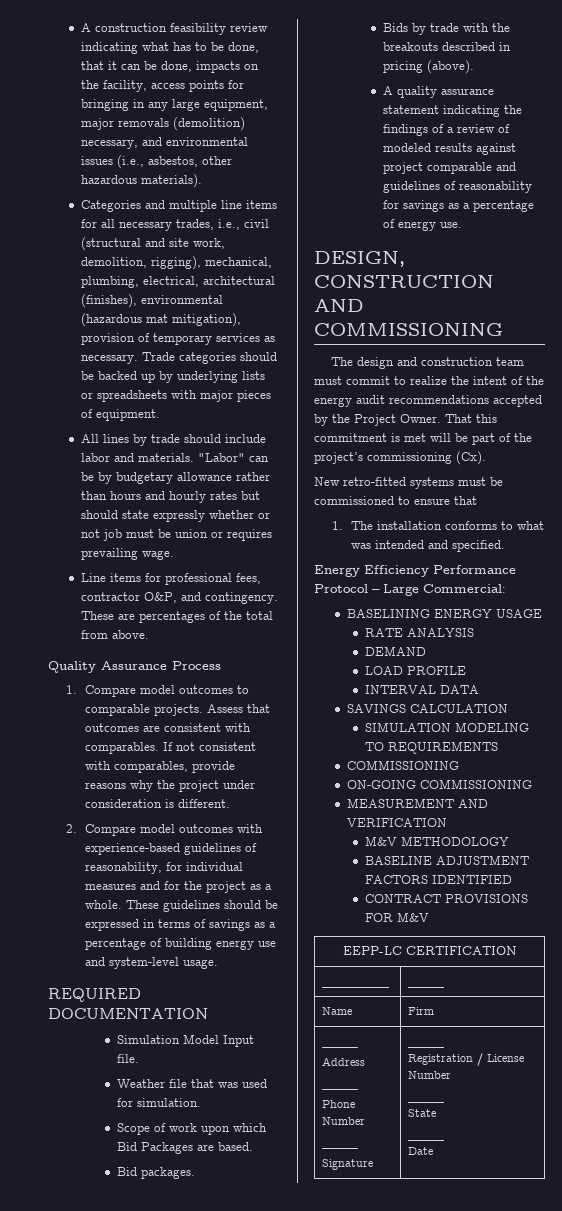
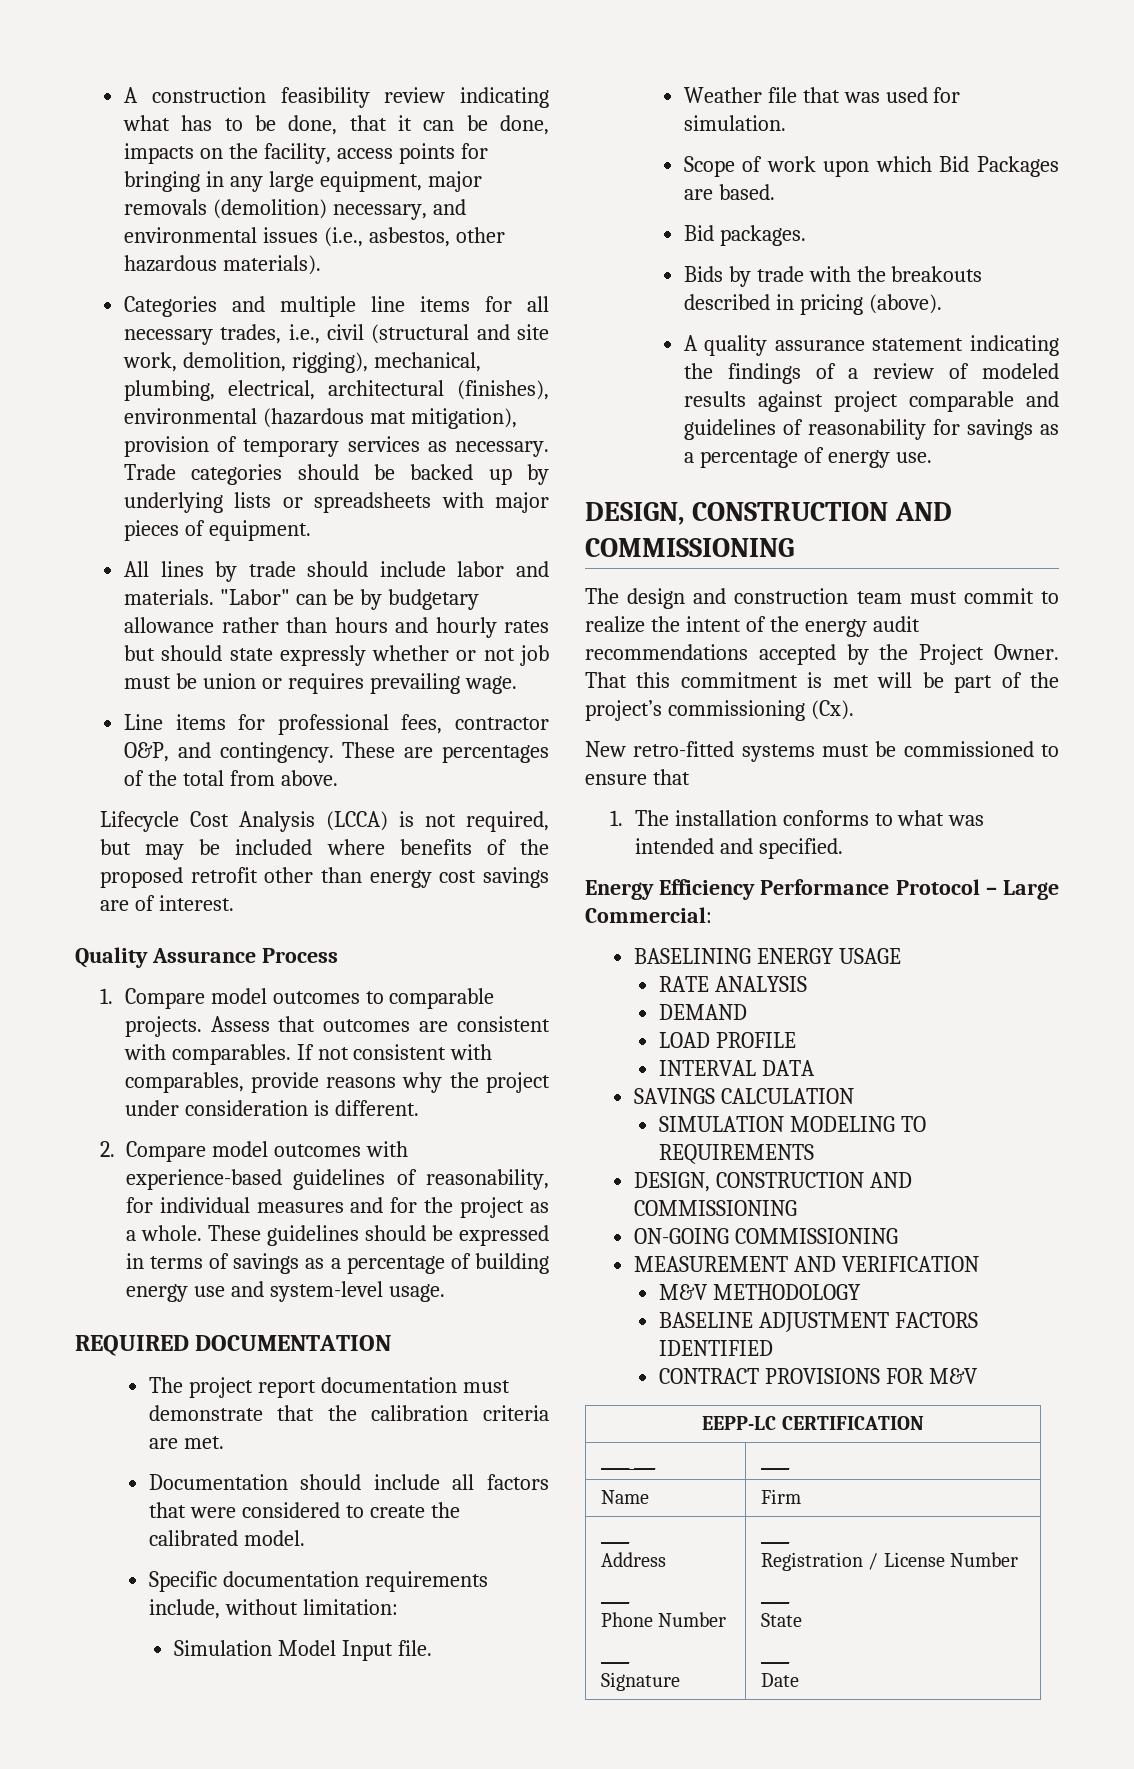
+ Lifecycle Cost Analysis (LCCA) is not required, but may be included where benefits of the proposed retrofit other than energy cost savings are of interest.
+ The project report documentation must demonstrate that the calibration criteria are met.
+ Documentation should include all factors that were considered to create the calibrated model.
+ Specific documentation requirements include, without limitation:
  SIMULATION MODELING TO REQUIREMENTS
- COMMISSIONING
+ DESIGN, CONSTRUCTION AND COMMISSIONING

